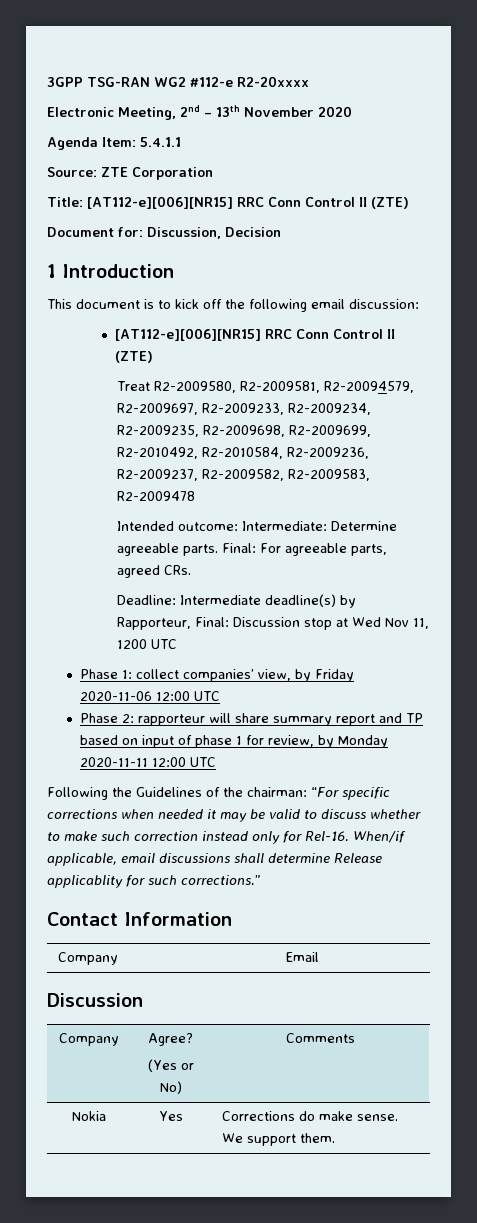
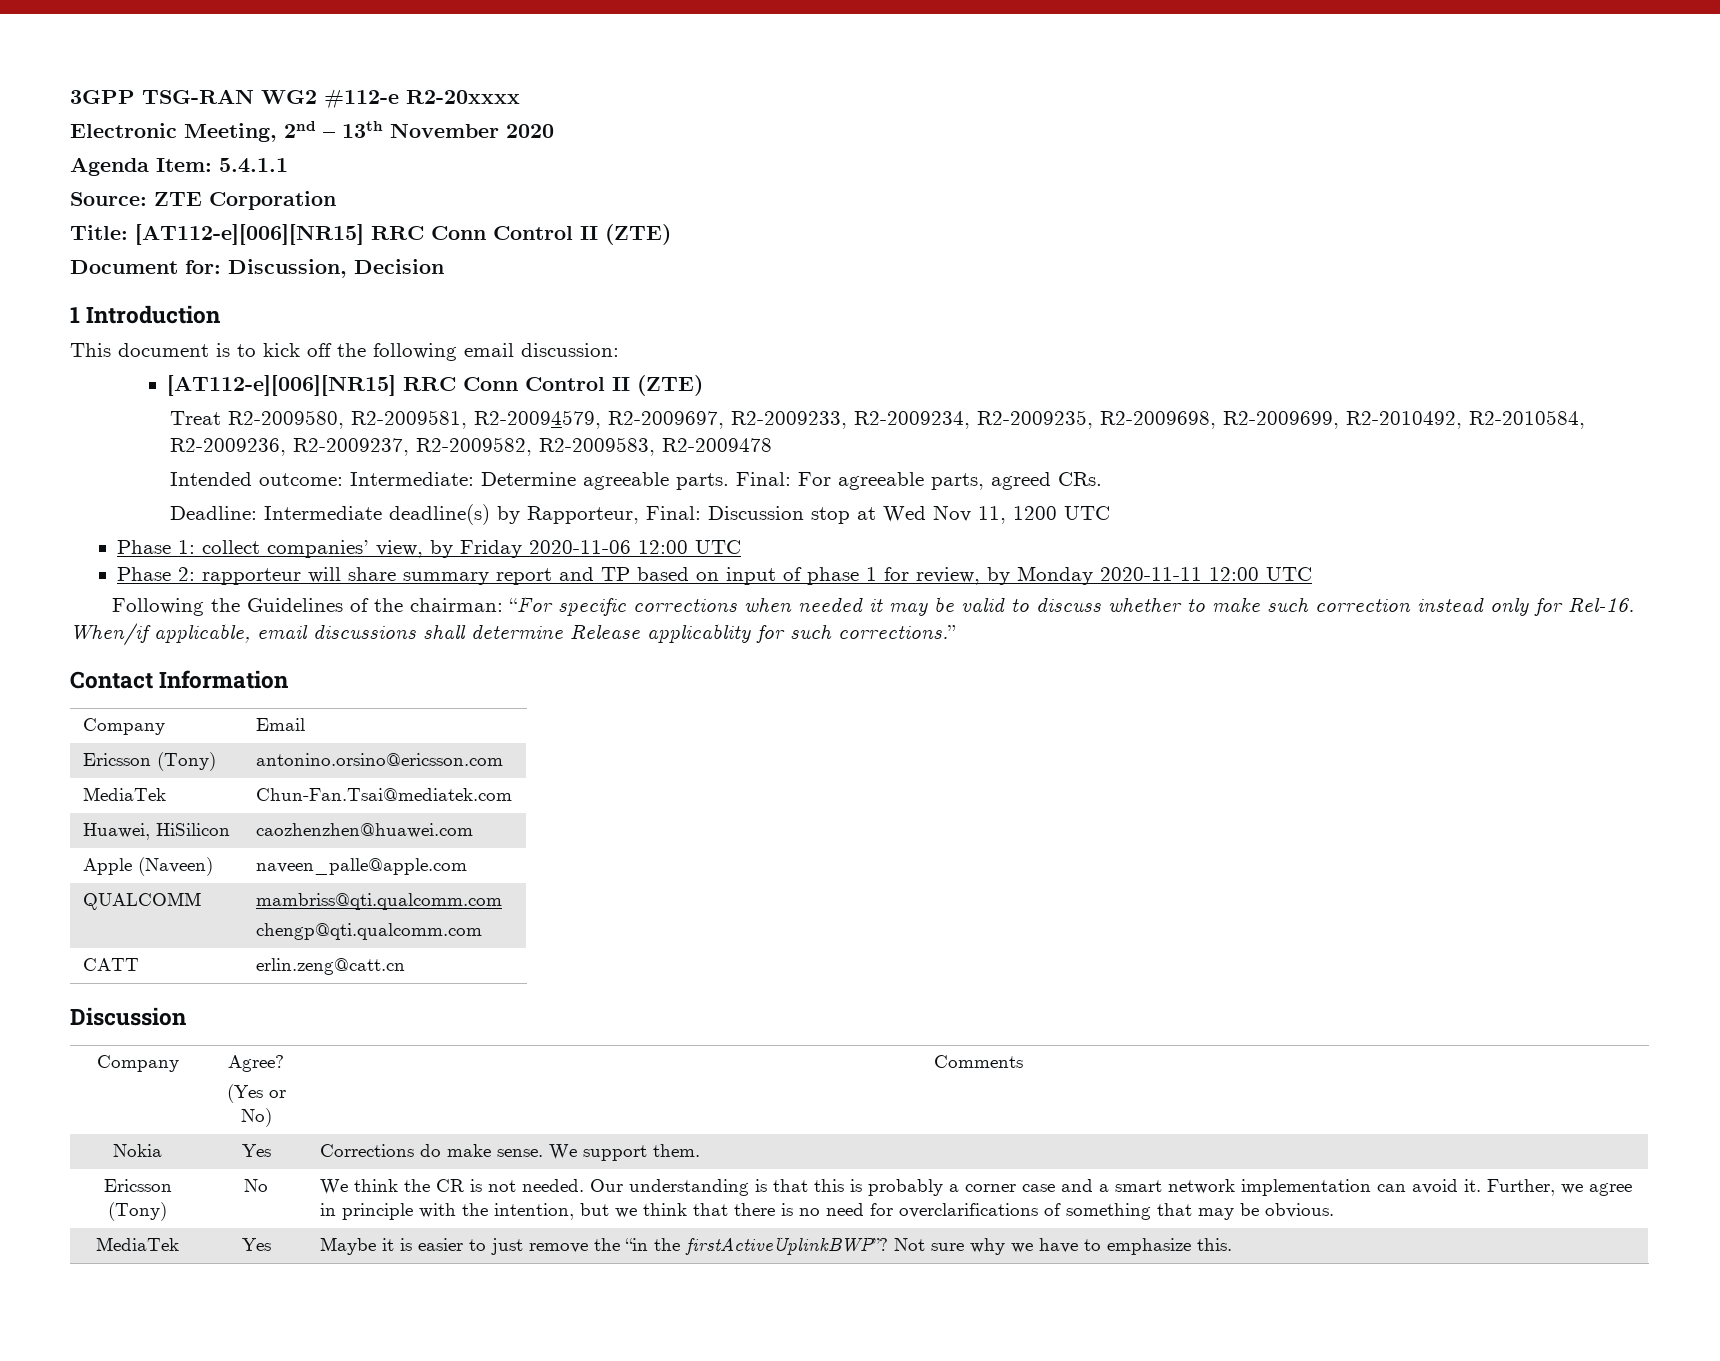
+ Ericsson (Tony) | antonino.orsino@ericsson.com
+ MediaTek | Chun-Fan.Tsai@mediatek.com
+ Huawei, HiSilicon | caozhenzhen@huawei.com
+ Apple (Naveen) | naveen_palle@apple.com
+ QUALCOMM | mambriss@qti.qualcomm.com
+ chengp@qti.qualcomm.com
+ CATT | erlin.zeng@catt.cn
+ Ericsson (Tony) | No | We think the CR is not needed. Our understanding is that this is probably a corner case and a smart network implementation can avoid it. Further, we agree in principle with the intention, but we think that there is no need for overclarifications of something that may be obvious.
+ MediaTek | Yes | Maybe it is easier to just remove the “in the firstActiveUplinkBWP”? Not sure why we have to emphasize this.

